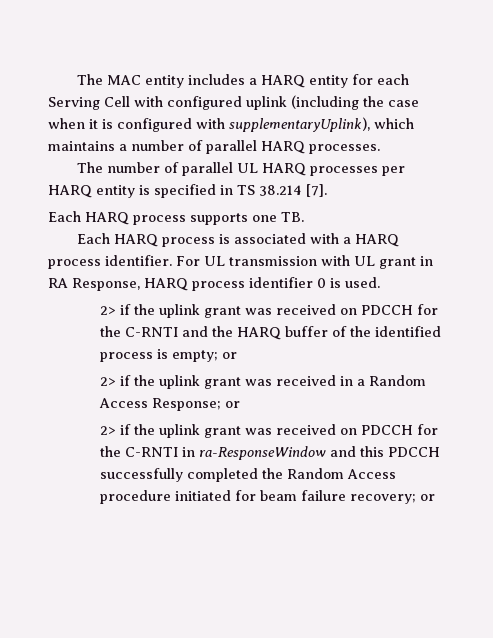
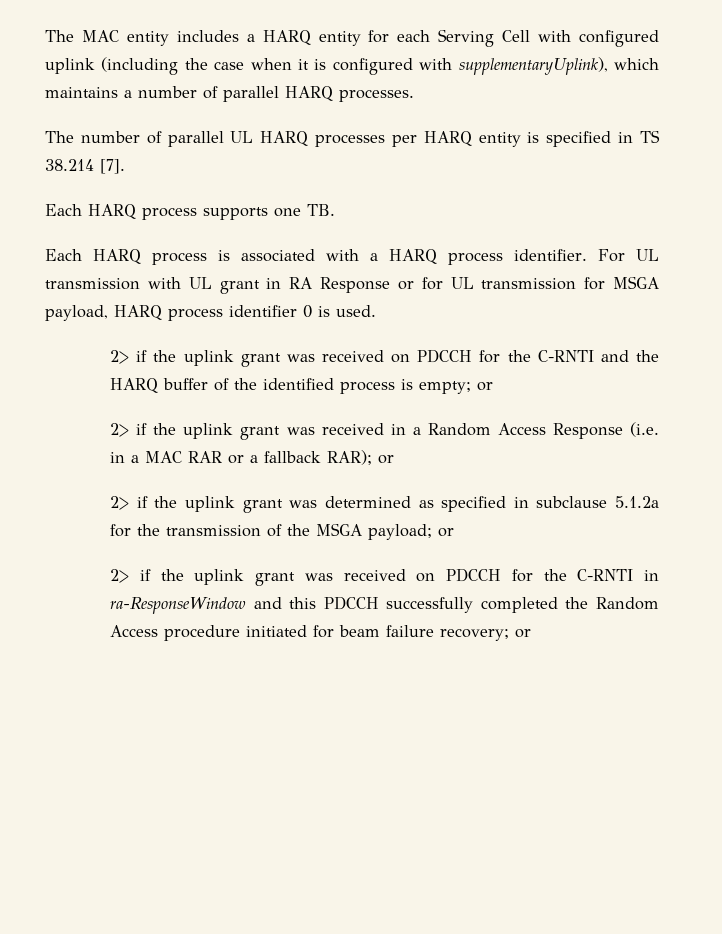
- For UL transmission with UL grant in RA Response, HARQ process identifier 0 is used.
+ For UL transmission with UL grant in RA Response or for UL transmission for MSGA payload, HARQ process identifier 0 is used.
- 2> if the uplink grant was received in a Random Access Response; or
+ 2> if the uplink grant was received in a Random Access Response (i.e. in a MAC RAR or a fallback RAR); or
+ 2> if the uplink grant was determined as specified in subclause 5.1.2a for the transmission of the MSGA payload; or

